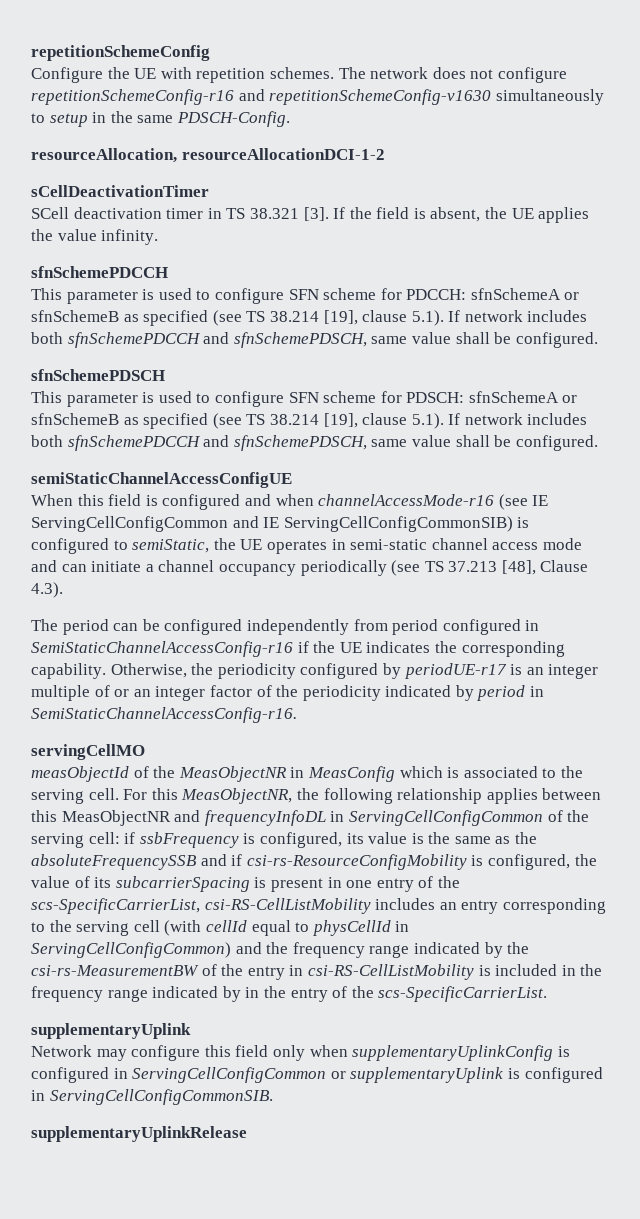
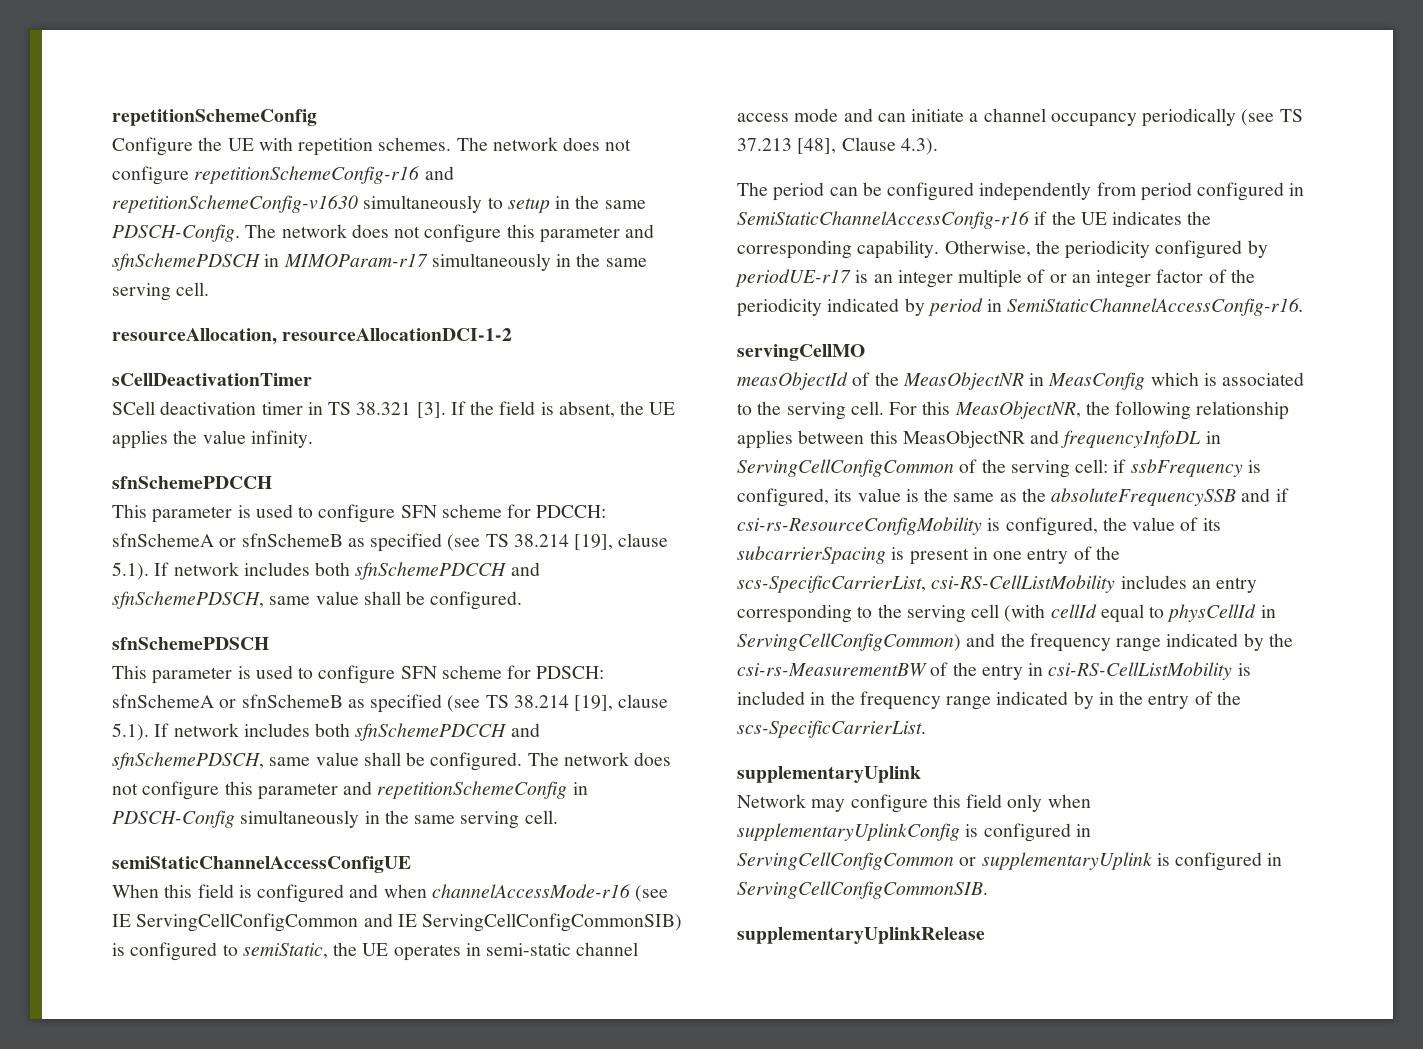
+ The network does not configure this parameter and sfnSchemePDSCH in MIMOParam-r17 simultaneously in the same serving cell.
+ The network does not configure this parameter and repetitionSchemeConfig in PDSCH-Config simultaneously in the same serving cell.

